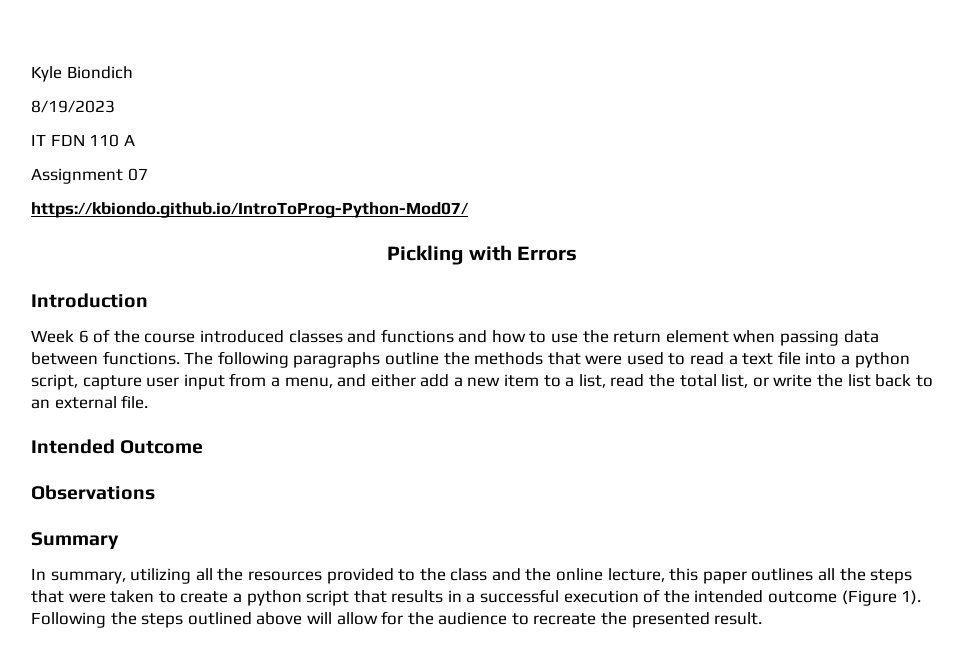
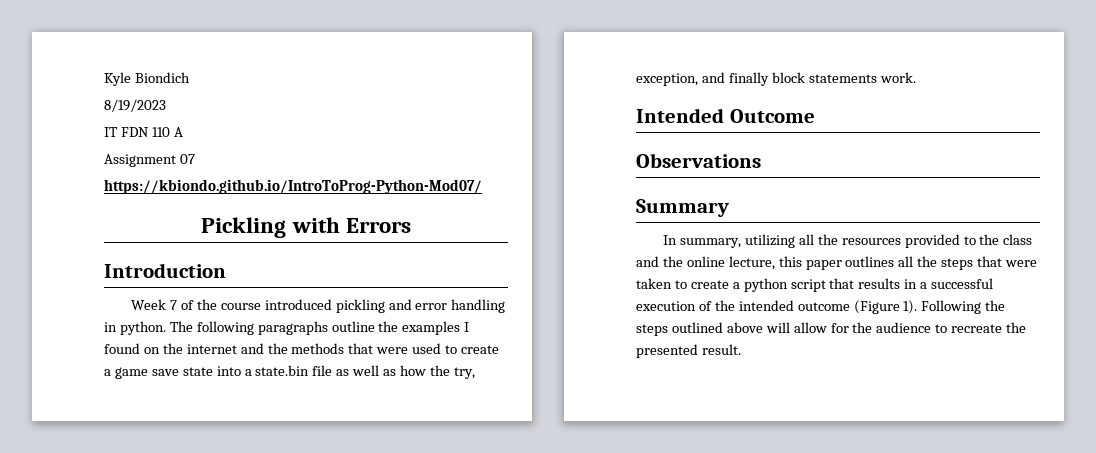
- Week 6 of the course introduced classes and functions and how to use the return element when passing data between functions.
+ Week 7 of the course introduced pickling and error handling in python.
- The following paragraphs outline the methods that were used to read a text file into a python script, capture user input from a menu, and either add a new item to a list, read the total list, or write the list back to an external file.
+ The following paragraphs outline the examples I found on the internet and the methods that were used to create a game save state into a state.bin file as well as how the try, exception, and finally block statements work.

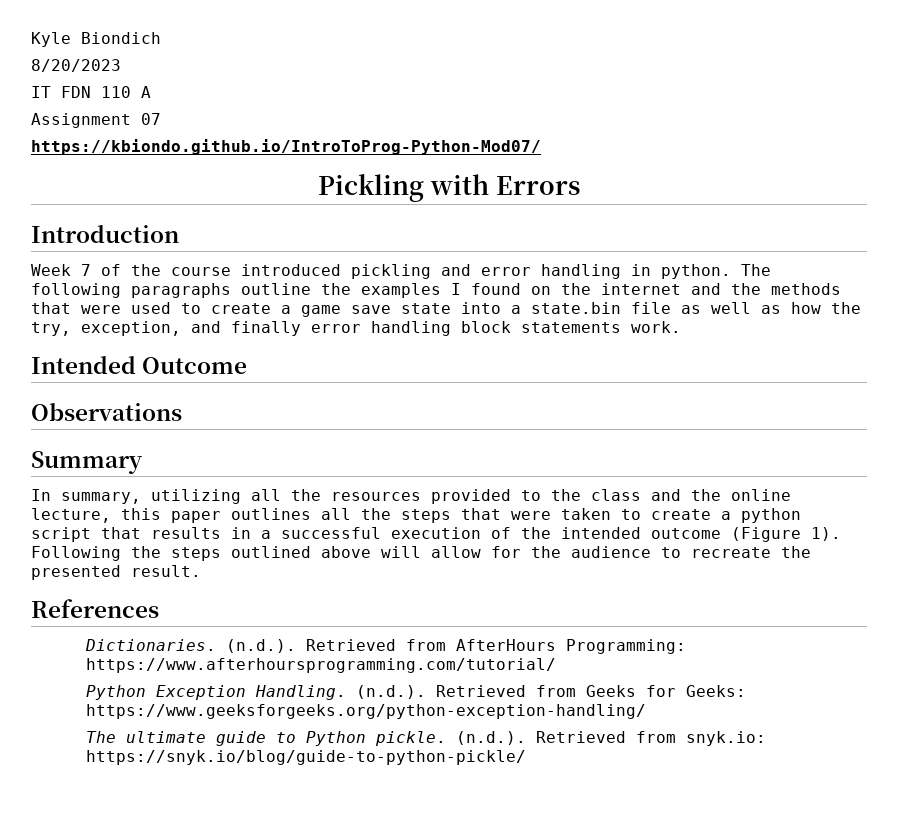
- 8/19/2023
+ 8/20/2023
- The following paragraphs outline the examples I found on the internet and the methods that were used to create a game save state into a state.bin file as well as how the try, exception, and finally block statements work.
+ The following paragraphs outline the examples I found on the internet and the methods that were used to create a game save state into a state.bin file as well as how the try, exception, and finally error handling block statements work.
+ References
+ Dictionaries. (n.d.). Retrieved from AfterHours Programming: https://www.afterhoursprogramming.com/tutorial/
+ Python Exception Handling. (n.d.). Retrieved from Geeks for Geeks: https://www.geeksforgeeks.org/python-exception-handling/
+ The ultimate guide to Python pickle. (n.d.). Retrieved from snyk.io: https://snyk.io/blog/guide-to-python-pickle/

